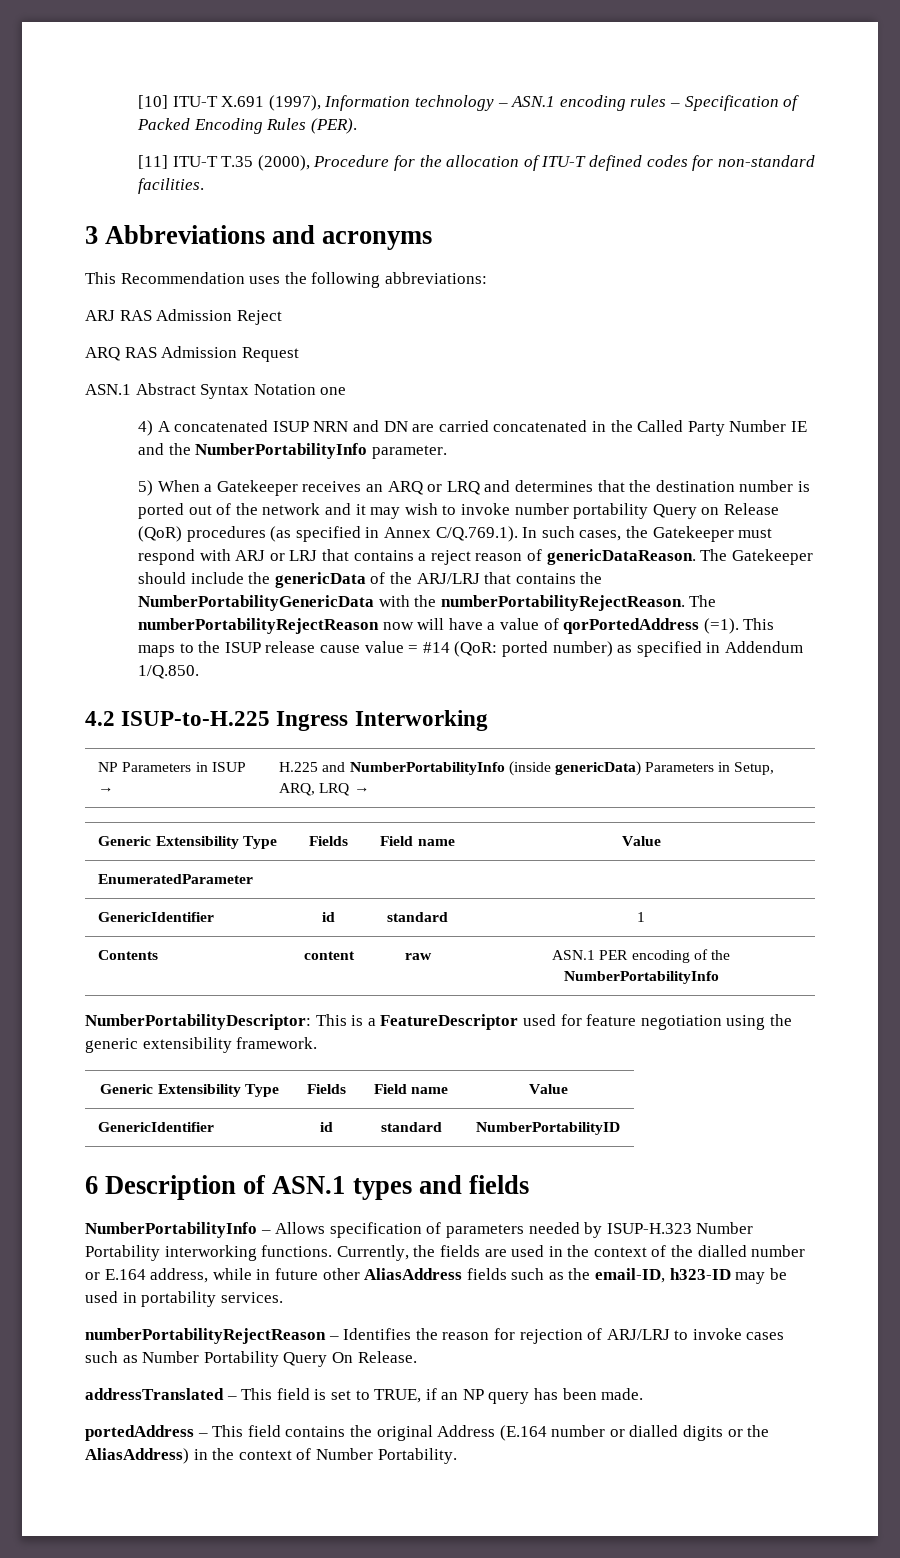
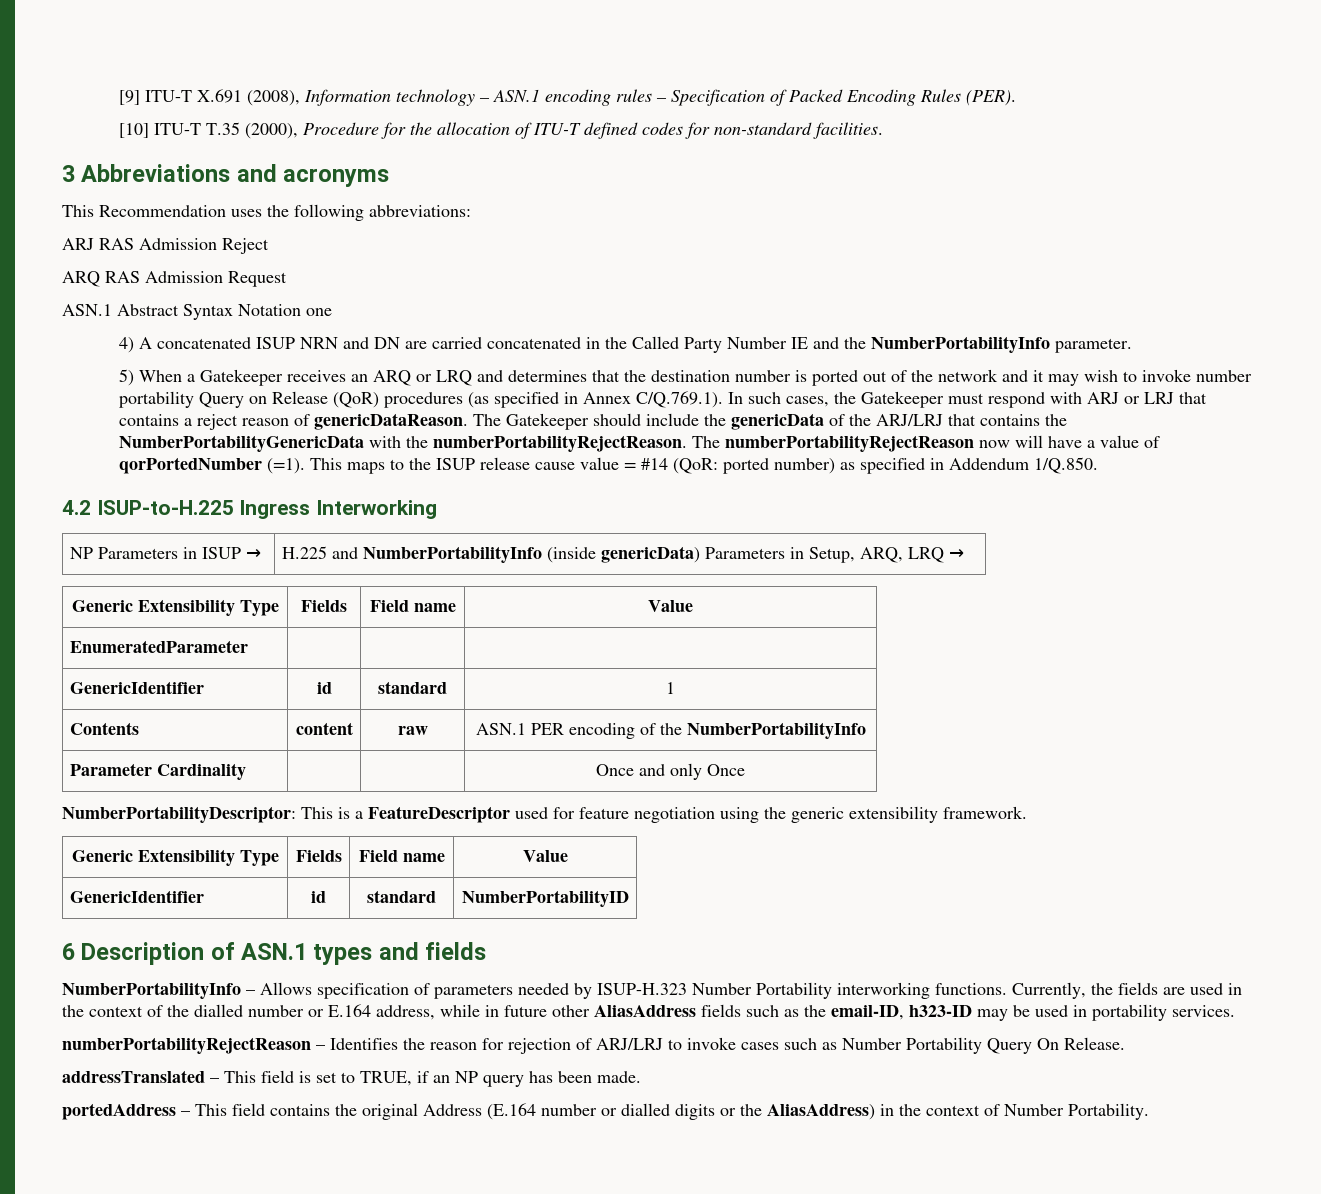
- [10] ITU-T X.691 (1997), Information technology – ASN.1 encoding rules – Specification of Packed Encoding Rules (PER).
+ [9] ITU-T X.691 (2008), Information technology – ASN.1 encoding rules – Specification of Packed Encoding Rules (PER).
- [11] ITU-T T.35 (2000), Procedure for the allocation of ITU-T defined codes for non-standard facilities.
+ [10] ITU-T T.35 (2000), Procedure for the allocation of ITU-T defined codes for non-standard facilities.
- The numberPortabilityRejectReason now will have a value of qorPortedAddress (=1).
+ The numberPortabilityRejectReason now will have a value of qorPortedNumber (=1).
+ Parameter Cardinality | | | Once and only Once

